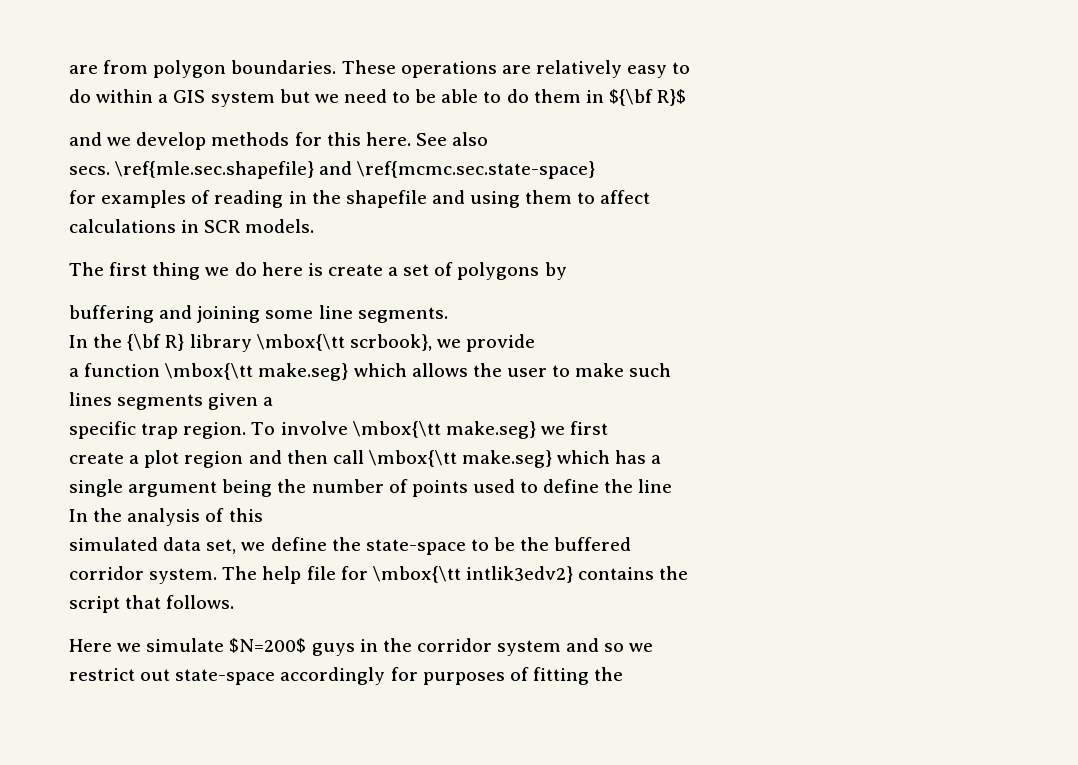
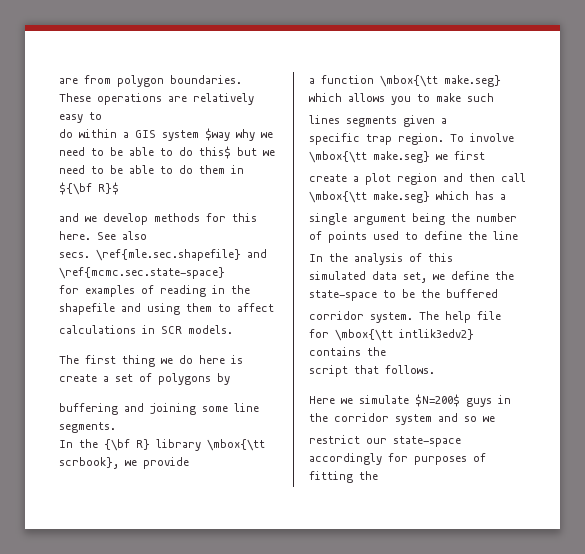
- do within a GIS system but we need to be able to do them in ${\bf R}$
+ do within a GIS system $way why we need to be able to do this$ but we need to be able to do them in ${\bf R}$
- a function \mbox{\tt make.seg} which allows the user to make such
+ a function \mbox{\tt make.seg} which allows you to make such
- restrict out state-space accordingly for purposes of fitting the
+ restrict our state-space accordingly for purposes of fitting the

